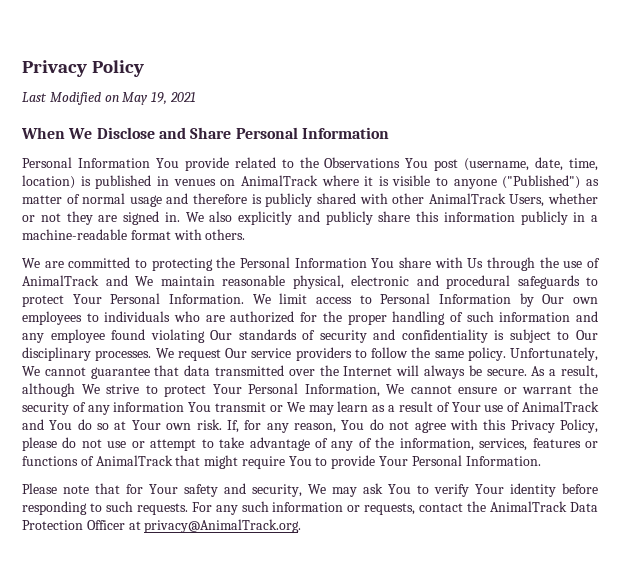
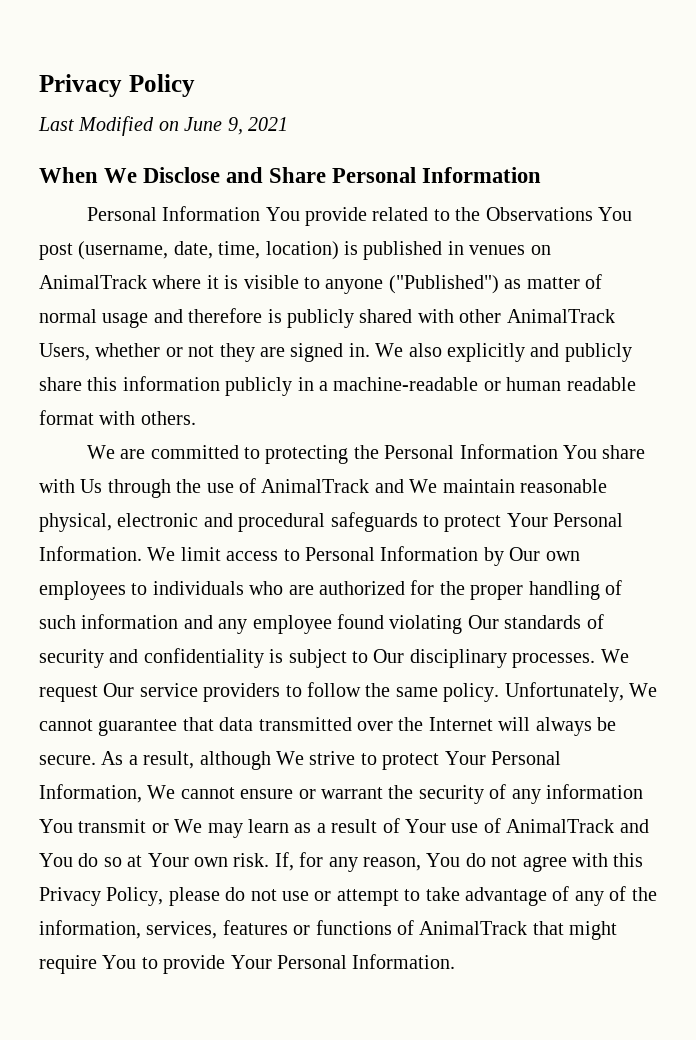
- Last Modified on May 19, 2021
+ Last Modified on June 9, 2021
- We also explicitly and publicly share this information publicly in a machine-readable format with others.
+ We also explicitly and publicly share this information publicly in a machine-readable or human readable format with others.
- Please note that for Your safety and security, We may ask You to verify Your identity before responding to such requests. For any such information or requests, contact the AnimalTrack Data Protection Officer at privacy@AnimalTrack.org.

